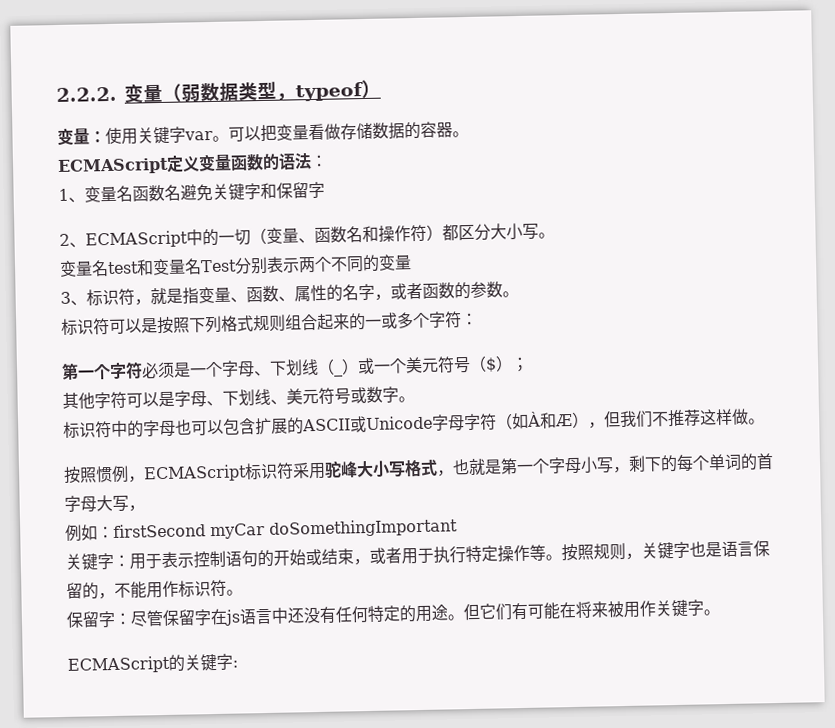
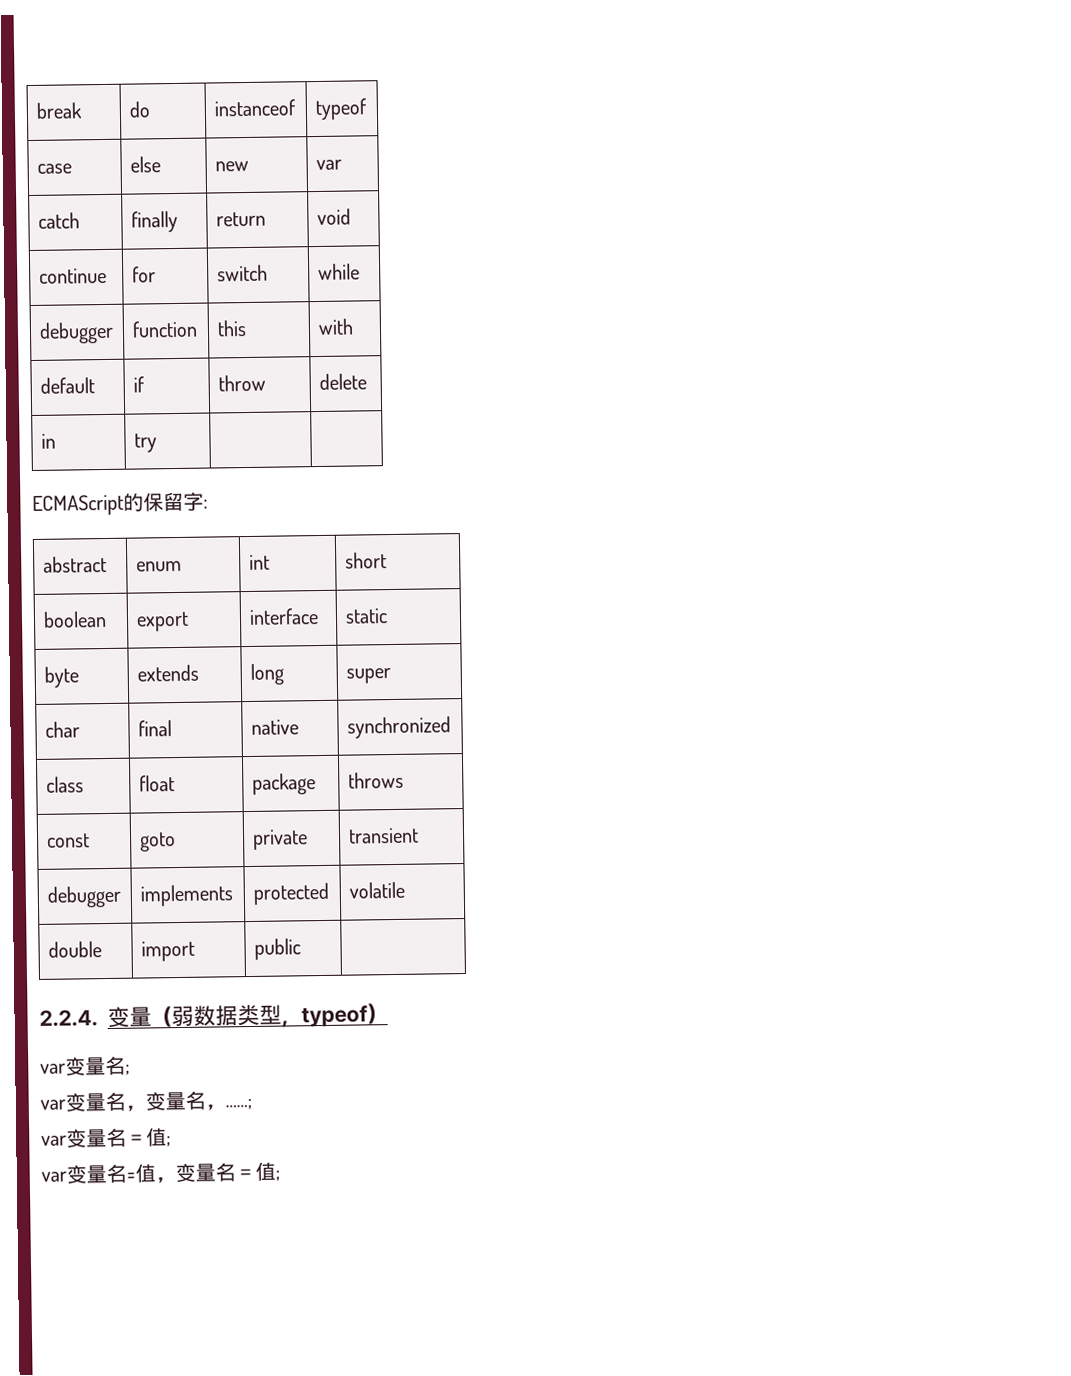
- 2.2.2.变量（弱数据类型，typeof）
+ break | do | instanceof | typeof
+ case | else | new | var
+ catch | finally | return | void
+ continue | for | switch | while
+ debugger | function | this | with
+ default | if | throw | delete
+ in | try | |
+ ECMAScript的保留字:
+ abstract | enum | int | short
+ boolean | export | interface | static
+ byte | extends | long | super
+ char | final | native | synchronized
+ class | float | package | throws
+ const | goto | private | transient
+ debugger | implements | protected | volatile
+ double | import | public |
+ 2.2.4.变量（弱数据类型，typeof）
- 变量：使用关键字var。可以把变量看做存储数据的容器。
- ECMAScript定义变量函数的语法：
- 1、变量名函数名避免关键字和保留字
- 2、ECMAScript中的一切（变量、函数名和操作符）都区分大小写。
- 变量名test和变量名Test分别表示两个不同的变量
- 3、标识符，就是指变量、函数、属性的名字，或者函数的参数。
- 标识符可以是按照下列格式规则组合起来的一或多个字符：
- 第一个字符必须是一个字母、下划线（_）或一个美元符号（$）；
- 其他字符可以是字母、下划线、美元符号或数字。
- 标识符中的字母也可以包含扩展的ASCII或Unicode字母字符（如À和Æ），但我们不推荐这样做。
- 按照惯例，ECMAScript标识符采用驼峰大小写格式，也就是第一个字母小写，剩下的每个单词的首字母大写，
- 例如：firstSecond myCar doSomethingImportant
- 关键字：用于表示控制语句的开始或结束，或者用于执行特定操作等。按照规则，关键字也是语言保留的，不能用作标识符。
- 保留字：尽管保留字在js语言中还没有任何特定的用途。但它们有可能在将来被用作关键字。
- ECMAScript的关键字:
+ var变量名;
+ var变量名，变量名，……;
+ var变量名＝值;
+ var变量名=值，变量名＝值;

